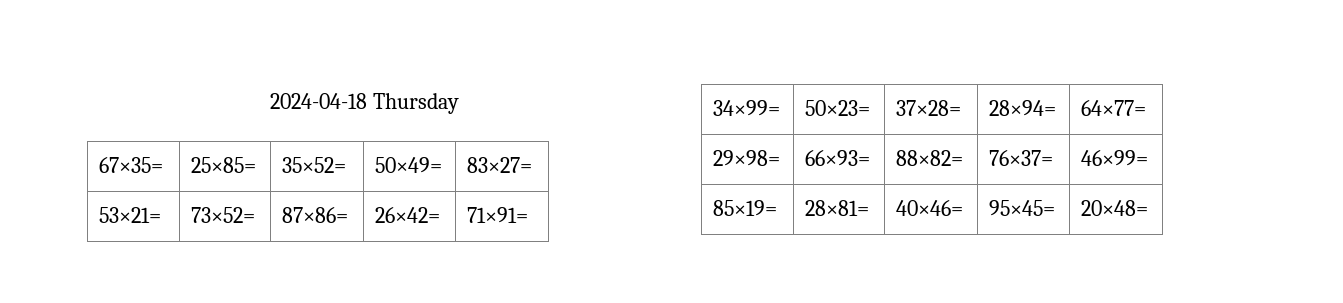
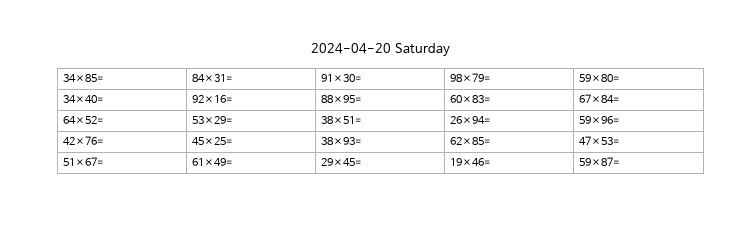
- 2024-04-18 Thursday
- 67×35= | 25×85= | 35×52= | 50×49= | 83×27=
- 53×21= | 73×52= | 87×86= | 26×42= | 71×91=
- 34×99= | 50×23= | 37×28= | 28×94= | 64×77=
- 29×98= | 66×93= | 88×82= | 76×37= | 46×99=
- 85×19= | 28×81= | 40×46= | 95×45= | 20×48=
+ 2024-04-20 Saturday
+ 34×85= | 84×31= | 91×30= | 98×79= | 59×80=
+ 34×40= | 92×16= | 88×95= | 60×83= | 67×84=
+ 64×52= | 53×29= | 38×51= | 26×94= | 59×96=
+ 42×76= | 45×25= | 38×93= | 62×85= | 47×53=
+ 51×67= | 61×49= | 29×45= | 19×46= | 59×87=

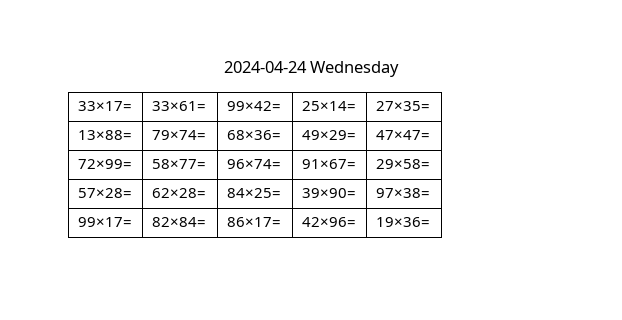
- 2024-04-20 Saturday
- 34×85= | 84×31= | 91×30= | 98×79= | 59×80=
- 34×40= | 92×16= | 88×95= | 60×83= | 67×84=
- 64×52= | 53×29= | 38×51= | 26×94= | 59×96=
- 42×76= | 45×25= | 38×93= | 62×85= | 47×53=
- 51×67= | 61×49= | 29×45= | 19×46= | 59×87=
+ 2024-04-24 Wednesday
+ 33×17= | 33×61= | 99×42= | 25×14= | 27×35=
+ 13×88= | 79×74= | 68×36= | 49×29= | 47×47=
+ 72×99= | 58×77= | 96×74= | 91×67= | 29×58=
+ 57×28= | 62×28= | 84×25= | 39×90= | 97×38=
+ 99×17= | 82×84= | 86×17= | 42×96= | 19×36=

